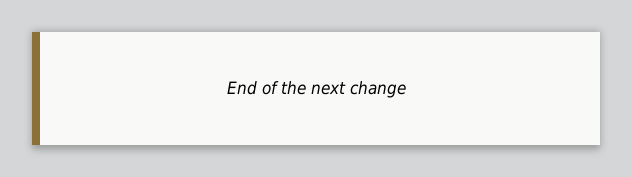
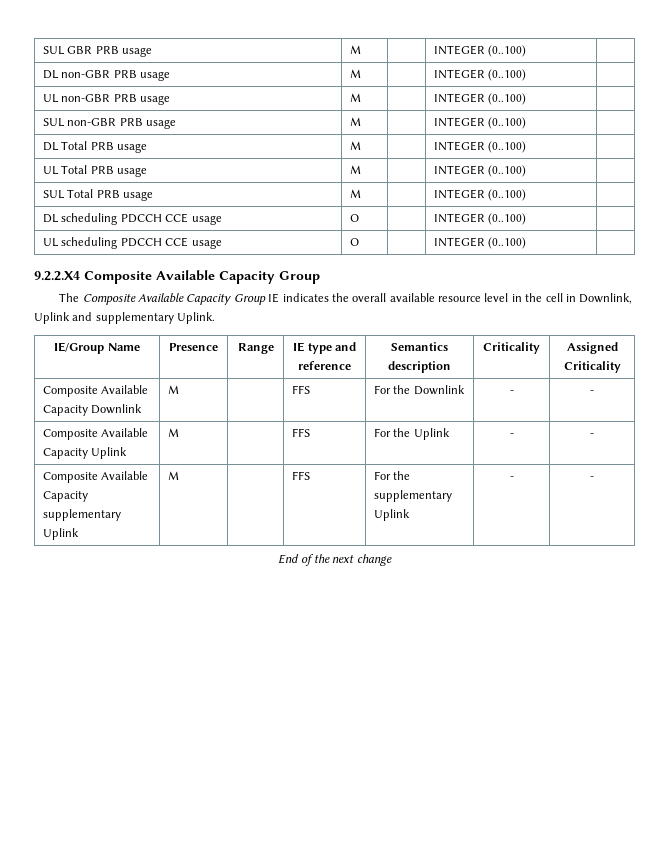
+ SUL GBR PRB usage | M | | INTEGER (0..100) |
+ DL non-GBR PRB usage | M | | INTEGER (0..100) |
+ UL non-GBR PRB usage | M | | INTEGER (0..100) |
+ SUL non-GBR PRB usage | M | | INTEGER (0..100) |
+ DL Total PRB usage | M | | INTEGER (0..100) |
+ UL Total PRB usage | M | | INTEGER (0..100) |
+ SUL Total PRB usage | M | | INTEGER (0..100) |
+ DL scheduling PDCCH CCE usage | O | | INTEGER (0..100) |
+ UL scheduling PDCCH CCE usage | O | | INTEGER (0..100) |
+ 9.2.2.X4 Composite Available Capacity Group
+ The Composite Available Capacity Group IE indicates the overall available resource level in the cell in Downlink, Uplink and supplementary Uplink.
+ IE/Group Name | Presence | Range | IE type and reference | Semantics description | Criticality | Assigned Criticality
+ Composite Available Capacity Downlink | M | | FFS | For the Downlink | - | -
+ Composite Available Capacity Uplink | M | | FFS | For the Uplink | - | -
+ Composite Available Capacity supplementary Uplink | M | | FFS | For the supplementary Uplink | - | -

